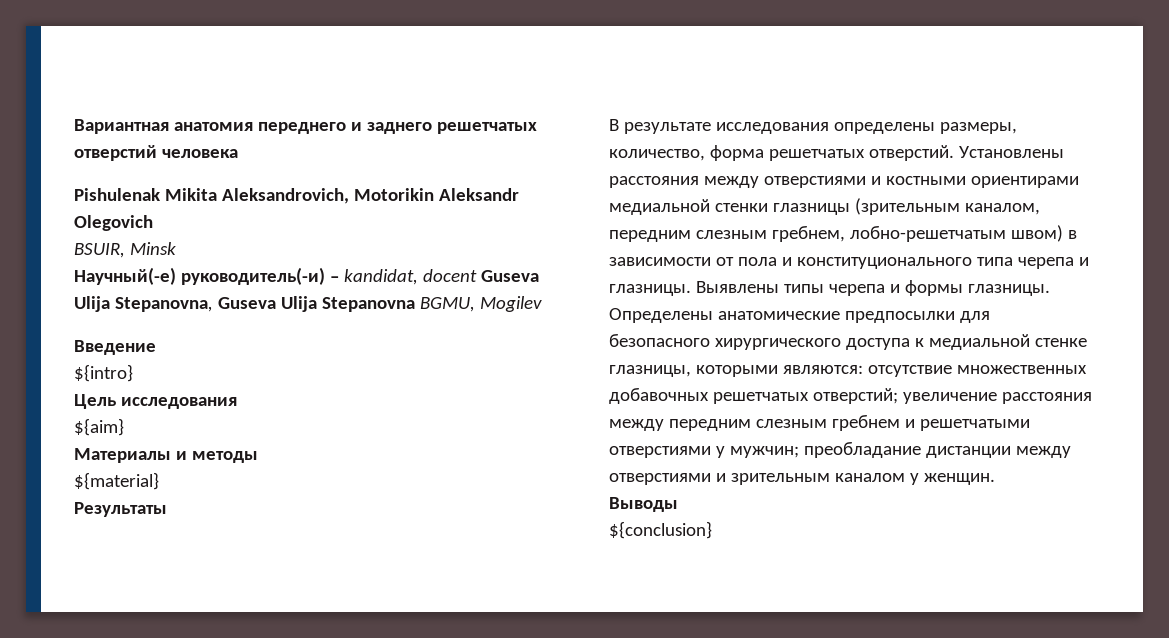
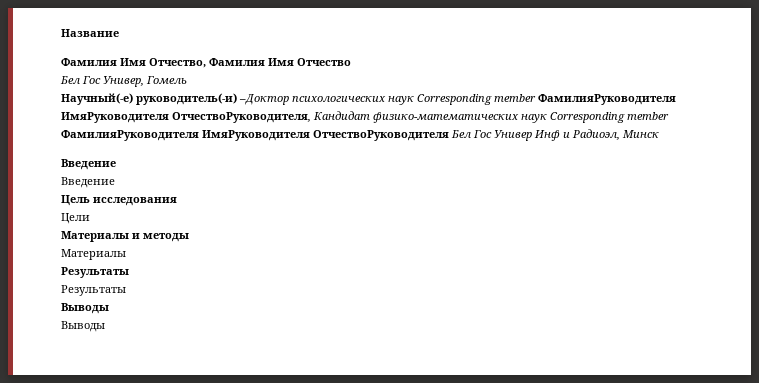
- Вариантная анатомия переднего и заднего решетчатых отверстий человека
- Pishulenak Mikita Aleksandrovich, Motorikin Aleksandr Olegovich
- BSUIR, Minsk
- Научный(-е) руководитель(-и) – kandidat, docent Guseva Ulija Stepanovna, Guseva Ulija Stepanovna BGMU, Mogilev
+ Название
+ Фамилия Имя Отчество, Фамилия Имя Отчество
+ Бел Гос Универ, Гомель
+ Научный(-е) руководитель(-и) –Доктор психологических наук Corresponding member ФамилияРуководителя ИмяРуководителя ОтчествоРуководителя, Кандидат физико-математических наук Corresponding member ФамилияРуководителя ИмяРуководителя ОтчествоРуководителя Бел Гос Универ Инф и Радиоэл, Минск
  Введение
- ${intro}
+ Введение
- ${aim}
+ Цели
  Материалы и методы
- ${material}
+ Материалы
  Результаты
- В результате исследования определены размеры, количество, форма решетчатых отверстий. Установлены расстояния между отверстиями и костными ориентирами медиальной стенки глазницы (зрительным каналом, передним слезным гребнем, лобно-решетчатым швом) в зависимости от пола и конституционального типа черепа и глазницы. Выявлены типы черепа и формы глазницы. Определены анатомические предпосылки для безопасного хирургического доступа к медиальной стенке глазницы, которыми являются: отсутствие множественных добавочных решетчатых отверстий; увеличение расстояния между передним слезным гребнем и решетчатыми отверстиями у мужчин; преобладание дистанции между отверстиями и зрительным каналом у женщин.
+ Результаты
  Выводы
- ${conclusion}
+ Выводы

